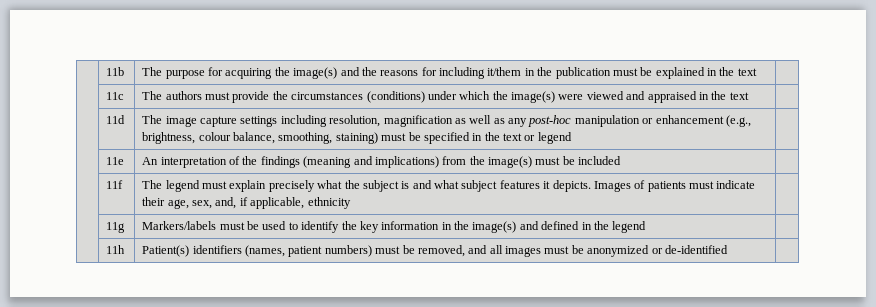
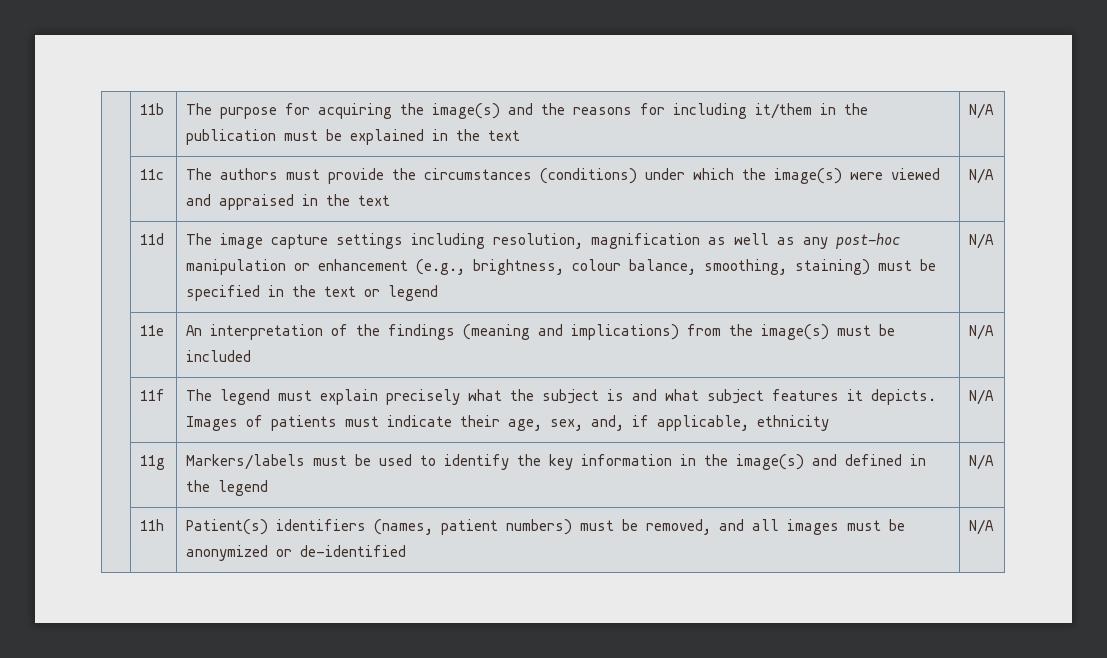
- | 11b | The purpose for acquiring the image(s) and the reasons for including it/them in the publication must be explained in the text |
+ | 11b | The purpose for acquiring the image(s) and the reasons for including it/them in the publication must be explained in the text | N/A
- | 11c | The authors must provide the circumstances (conditions) under which the image(s) were viewed and appraised in the text |
+ | 11c | The authors must provide the circumstances (conditions) under which the image(s) were viewed and appraised in the text | N/A
- | 11d | The image capture settings including resolution, magnification as well as any post-hoc manipulation or enhancement (e.g., brightness, colour balance, smoothing, staining) must be specified in the text or legend |
+ | 11d | The image capture settings including resolution, magnification as well as any post-hoc manipulation or enhancement (e.g., brightness, colour balance, smoothing, staining) must be specified in the text or legend | N/A
- | 11e | An interpretation of the findings (meaning and implications) from the image(s) must be included |
+ | 11e | An interpretation of the findings (meaning and implications) from the image(s) must be included | N/A
- | 11f | The legend must explain precisely what the subject is and what subject features it depicts. Images of patients must indicate their age, sex, and, if applicable, ethnicity |
+ | 11f | The legend must explain precisely what the subject is and what subject features it depicts. Images of patients must indicate their age, sex, and, if applicable, ethnicity | N/A
- | 11g | Markers/labels must be used to identify the key information in the image(s) and defined in the legend |
+ | 11g | Markers/labels must be used to identify the key information in the image(s) and defined in the legend | N/A
- | 11h | Patient(s) identifiers (names, patient numbers) must be removed, and all images must be anonymized or de-identified |
+ | 11h | Patient(s) identifiers (names, patient numbers) must be removed, and all images must be anonymized or de-identified | N/A

